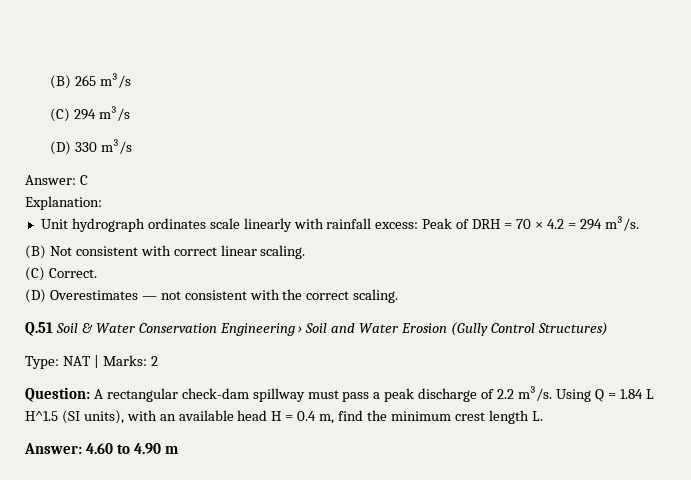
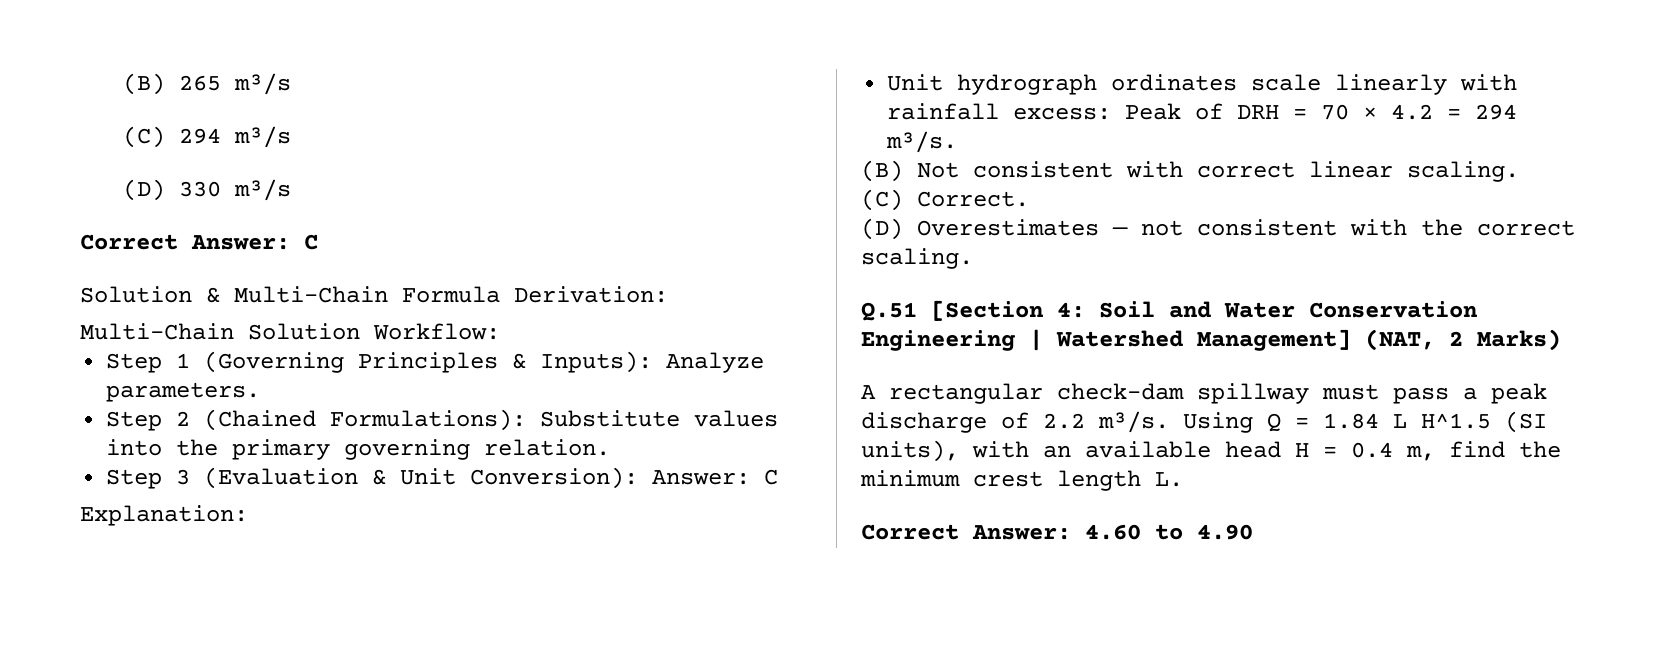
- Answer: C
+ Correct Answer: C
+ Solution & Multi-Chain Formula Derivation:
+ Multi-Chain Solution Workflow:
+ Step 1 (Governing Principles & Inputs): Analyze parameters.
+ Step 2 (Chained Formulations): Substitute values into the primary governing relation.
+ Step 3 (Evaluation & Unit Conversion): Answer: C
- Q.51 Soil & Water Conservation Engineering › Soil and Water Erosion (Gully Control Structures)
- Type: NAT | Marks: 2
- Question: A rectangular check-dam spillway must pass a peak discharge of 2.2 m³/s.
+ Q.51 [Section 4: Soil and Water Conservation Engineering | Watershed Management] (NAT, 2 Marks)
+ A rectangular check-dam spillway must pass a peak discharge of 2.2 m³/s.
- Answer: 4.60 to 4.90 m
+ Correct Answer: 4.60 to 4.90

